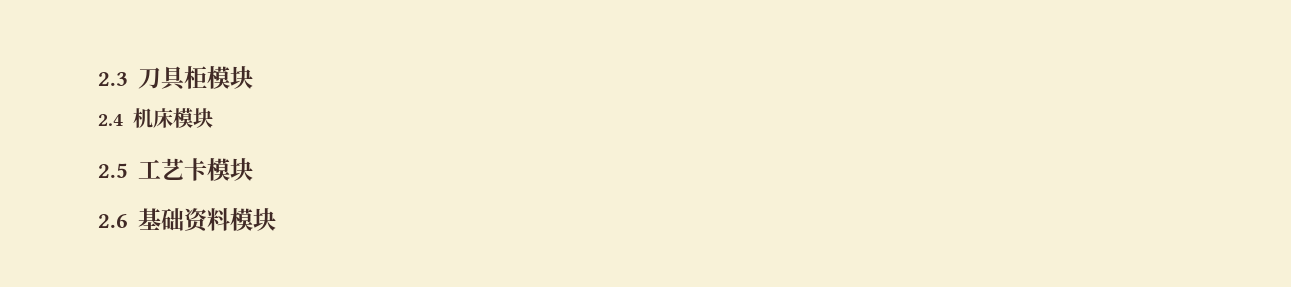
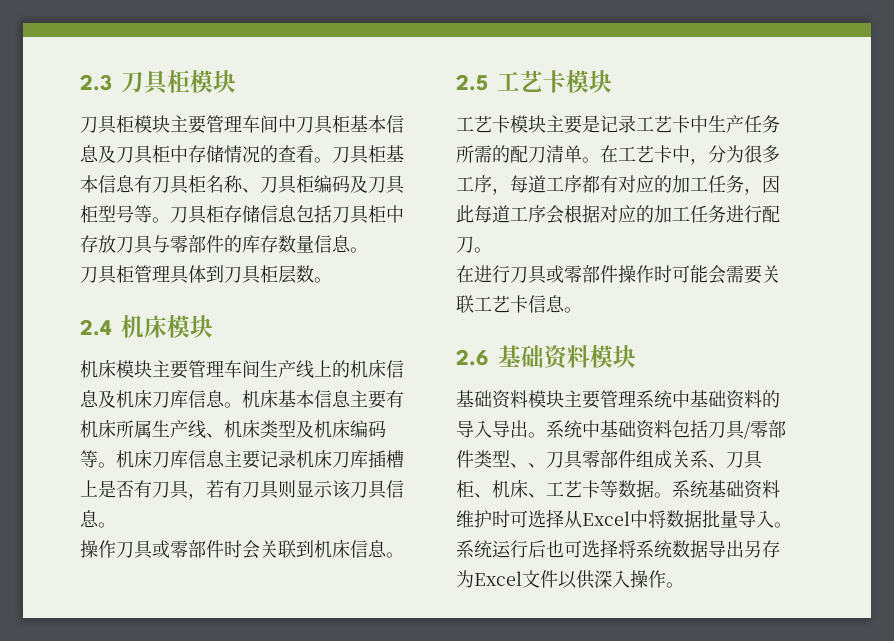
+ 刀具柜模块主要管理车间中刀具柜基本信息及刀具柜中存储情况的查看。刀具柜基本信息有刀具柜名称、刀具柜编码及刀具柜型号等。刀具柜存储信息包括刀具柜中存放刀具与零部件的库存数量信息。
+ 刀具柜管理具体到刀具柜层数。
  2.4机床模块
+ 机床模块主要管理车间生产线上的机床信息及机床刀库信息。机床基本信息主要有机床所属生产线、机床类型及机床编码等。机床刀库信息主要记录机床刀库插槽上是否有刀具，若有刀具则显示该刀具信息。
+ 操作刀具或零部件时会关联到机床信息。
  2.5工艺卡模块
+ 工艺卡模块主要是记录工艺卡中生产任务所需的配刀清单。在工艺卡中，分为很多工序，每道工序都有对应的加工任务，因此每道工序会根据对应的加工任务进行配刀。
+ 在进行刀具或零部件操作时可能会需要关联工艺卡信息。
  2.6基础资料模块
+ 基础资料模块主要管理系统中基础资料的导入导出。系统中基础资料包括刀具/零部件类型、、刀具零部件组成关系、刀具柜、机床、工艺卡等数据。系统基础资料维护时可选择从Excel中将数据批量导入。系统运行后也可选择将系统数据导出另存为Excel文件以供深入操作。

